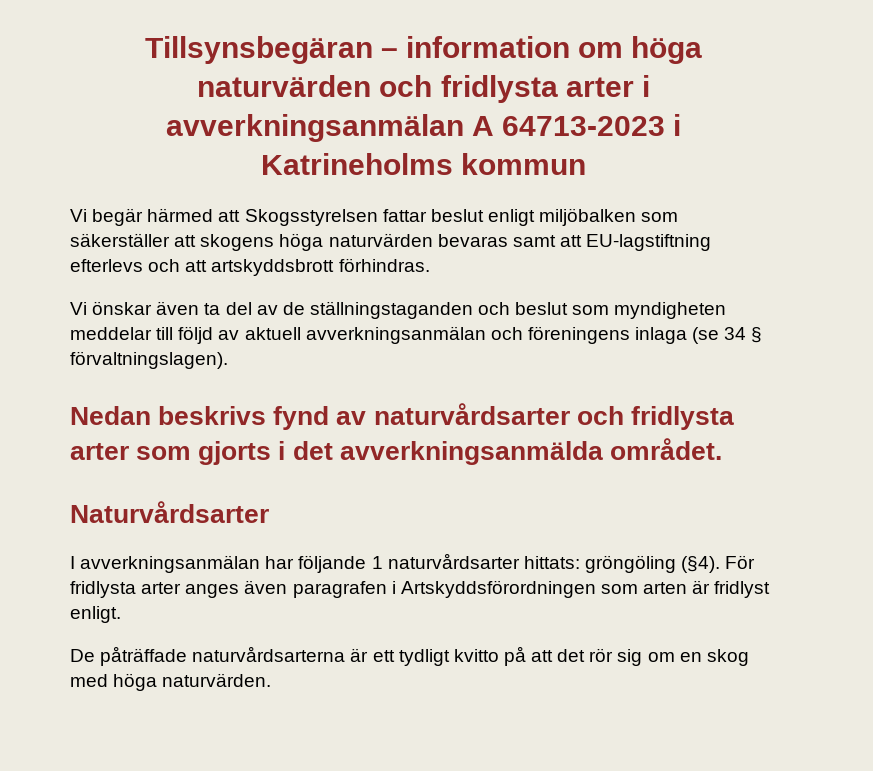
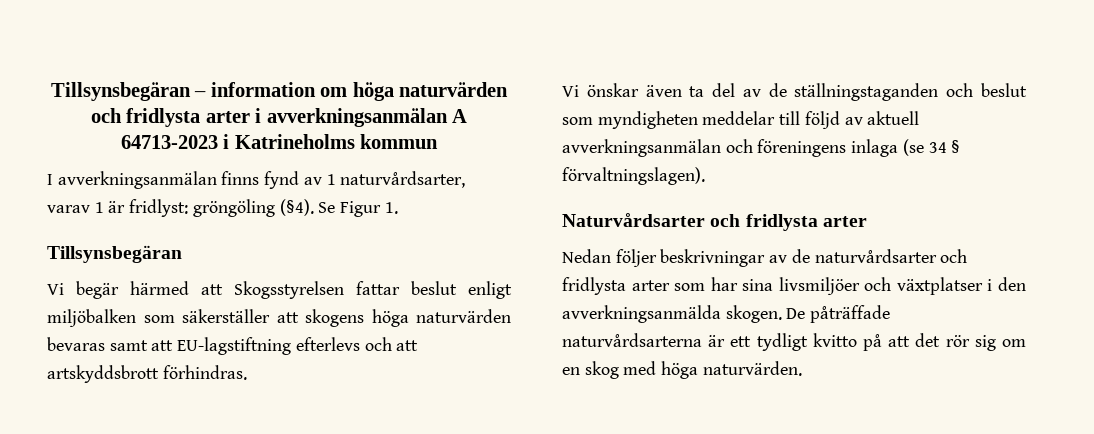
+ I avverkningsanmälan finns fynd av 1 naturvårdsarter, varav 1 är fridlyst: gröngöling (§4). Se Figur 1.
+ Tillsynsbegäran
- Nedan beskrivs fynd av naturvårdsarter och fridlysta arter som gjorts i det avverkningsanmälda området.
- Naturvårdsarter
- I avverkningsanmälan har följande 1 naturvårdsarter hittats: gröngöling (§4). För fridlysta arter anges även paragrafen i Artskyddsförordningen som arten är fridlyst enligt.
- De påträffade naturvårdsarterna är ett tydligt kvitto på att det rör sig om en skog med höga naturvärden.
+ Naturvårdsarter och fridlysta arter
+ Nedan följer beskrivningar av de naturvårdsarter och fridlysta arter som har sina livsmiljöer och växtplatser i den avverkningsanmälda skogen. De påträffade naturvårdsarterna är ett tydligt kvitto på att det rör sig om en skog med höga naturvärden.

